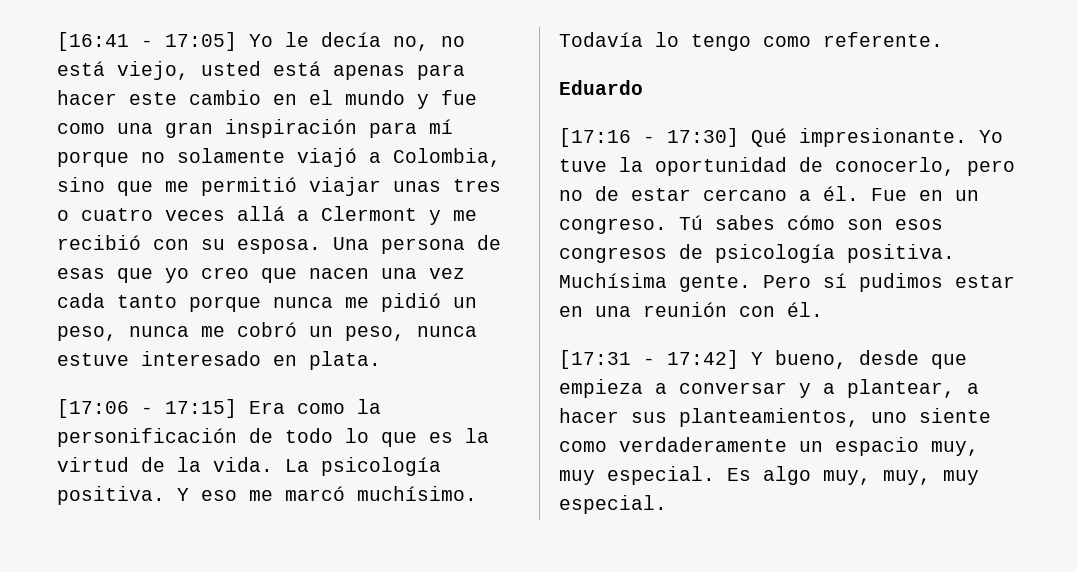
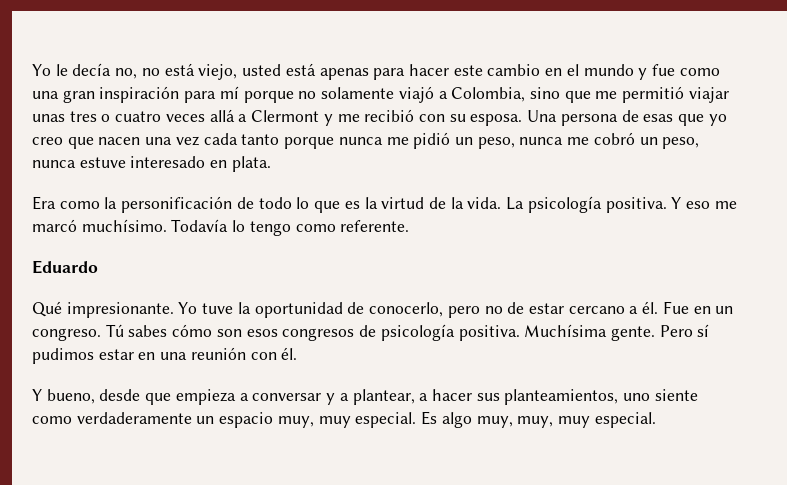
- [16:41 - 17:05] Yo le decía no, no está viejo, usted está apenas para hacer este cambio en el mundo y fue como una gran inspiración para mí porque no solamente viajó a Colombia, sino que me permitió viajar unas tres o cuatro veces allá a Clermont y me recibió con su esposa.
+ Yo le decía no, no está viejo, usted está apenas para hacer este cambio en el mundo y fue como una gran inspiración para mí porque no solamente viajó a Colombia, sino que me permitió viajar unas tres o cuatro veces allá a Clermont y me recibió con su esposa.
- [17:06 - 17:15] Era como la personificación de todo lo que es la virtud de la vida.
+ Era como la personificación de todo lo que es la virtud de la vida.
- [17:16 - 17:30] Qué impresionante.
+ Qué impresionante.
- [17:31 - 17:42] Y bueno, desde que empieza a conversar y a plantear, a hacer sus planteamientos, uno siente como verdaderamente un espacio muy, muy especial.
+ Y bueno, desde que empieza a conversar y a plantear, a hacer sus planteamientos, uno siente como verdaderamente un espacio muy, muy especial.

